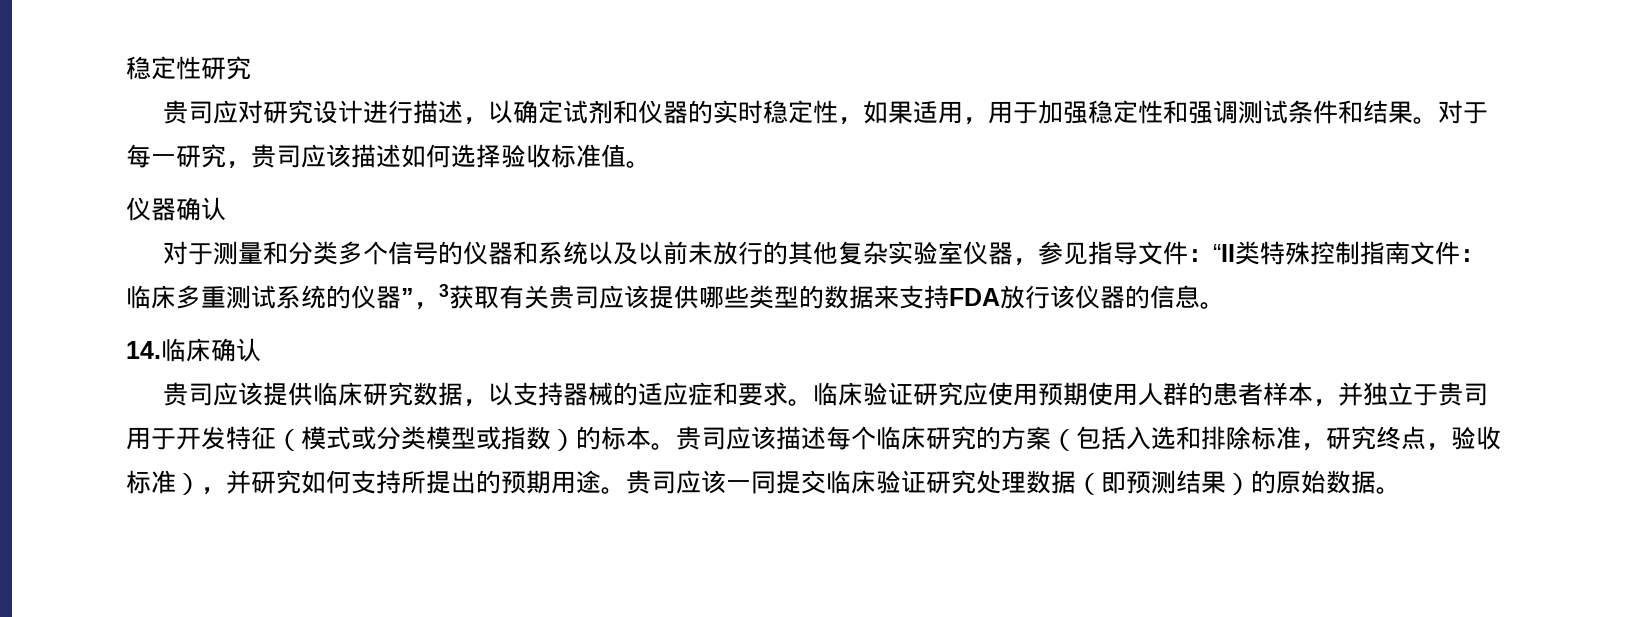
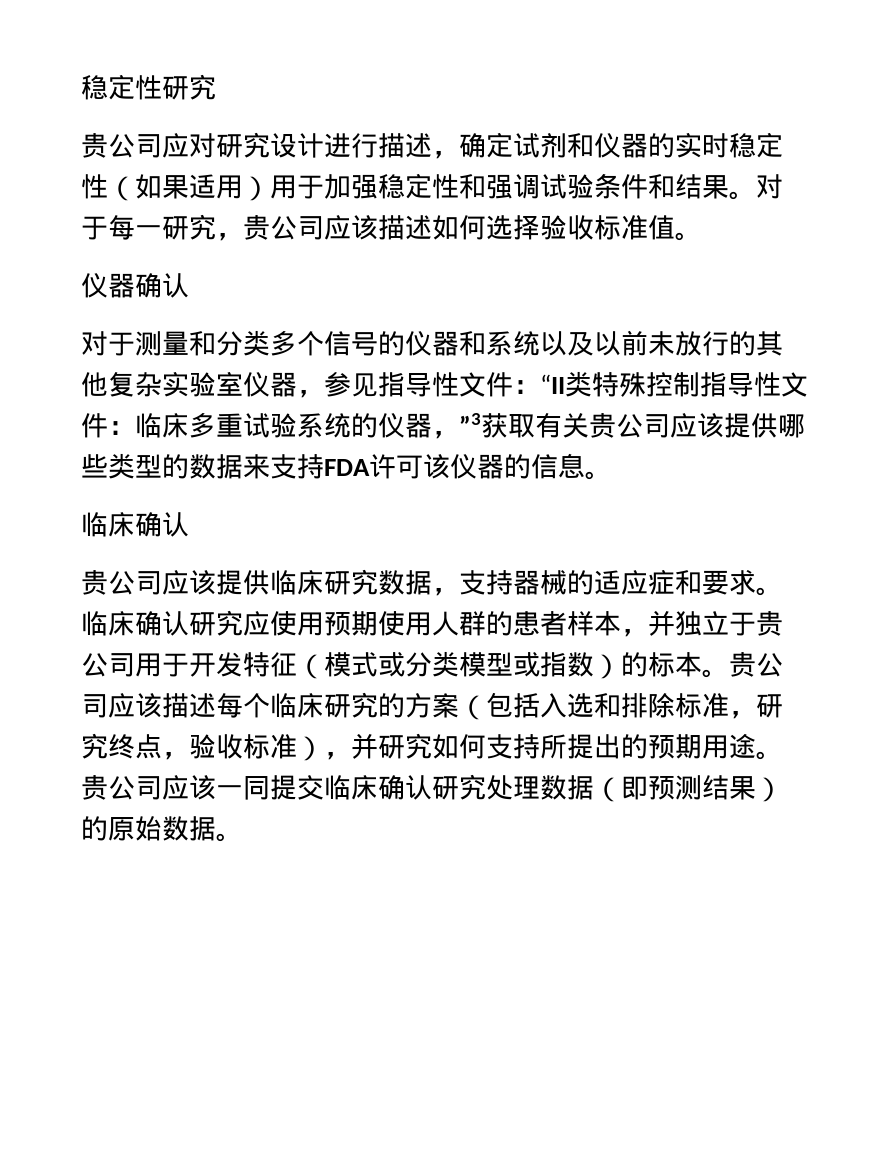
- 贵司应对研究设计进行描述，以确定试剂和仪器的实时稳定性，如果适用，用于加强稳定性和强调测试条件和结果。
+ 贵公司应对研究设计进行描述，确定试剂和仪器的实时稳定性（如果适用）用于加强稳定性和强调试验条件和结果。
- 对于每一研究，贵司应该描述如何选择验收标准值。
+ 对于每一研究，贵公司应该描述如何选择验收标准值。
- 对于测量和分类多个信号的仪器和系统以及以前未放行的其他复杂实验室仪器，参见指导文件：“II类特殊控制指南文件：临床多重测试系统的仪器”，3获取有关贵司应该提供哪些类型的数据来支持FDA放行该仪器的信息。
- 14.临床确认
+ 对于测量和分类多个信号的仪器和系统以及以前未放行的其他复杂实验室仪器，参见指导性文件：“II类特殊控制指导性文件：临床多重试验系统的仪器，”3获取有关贵公司应该提供哪些类型的数据来支持FDA许可该仪器的信息。
+ 临床确认
- 贵司应该提供临床研究数据，以支持器械的适应症和要求。
+ 贵公司应该提供临床研究数据，支持器械的适应症和要求。
- 临床验证研究应使用预期使用人群的患者样本，并独立于贵司用于开发特征（模式或分类模型或指数）的标本。
+ 临床确认研究应使用预期使用人群的患者样本，并独立于贵公司用于开发特征（模式或分类模型或指数）的标本。
- 贵司应该描述每个临床研究的方案（包括入选和排除标准，研究终点，验收标准），并研究如何支持所提出的预期用途。
+ 贵公司应该描述每个临床研究的方案（包括入选和排除标准，研究终点，验收标准），并研究如何支持所提出的预期用途。
- 贵司应该一同提交临床验证研究处理数据（即预测结果）的原始数据。
+ 贵公司应该一同提交临床确认研究处理数据（即预测结果）的原始数据。

